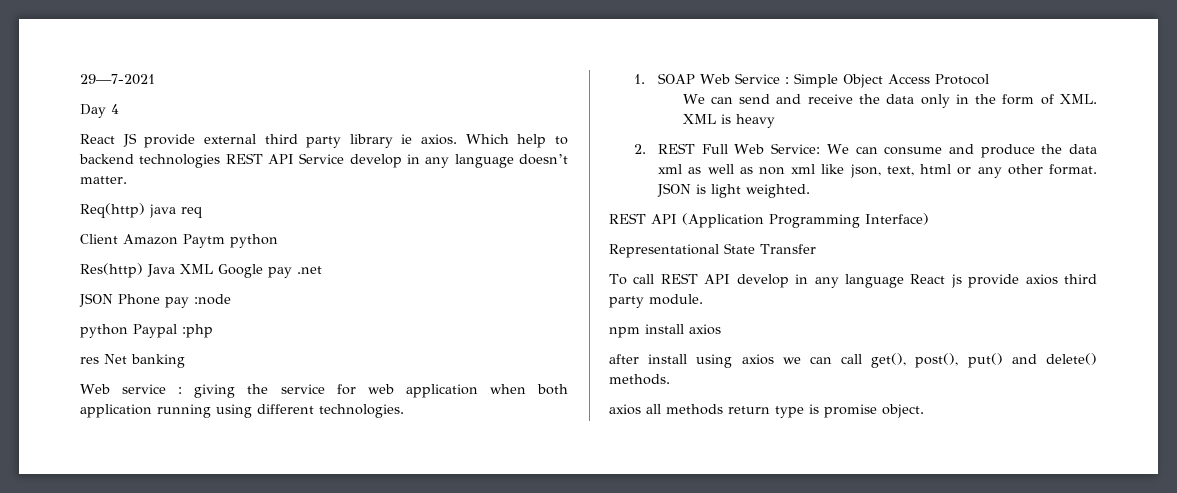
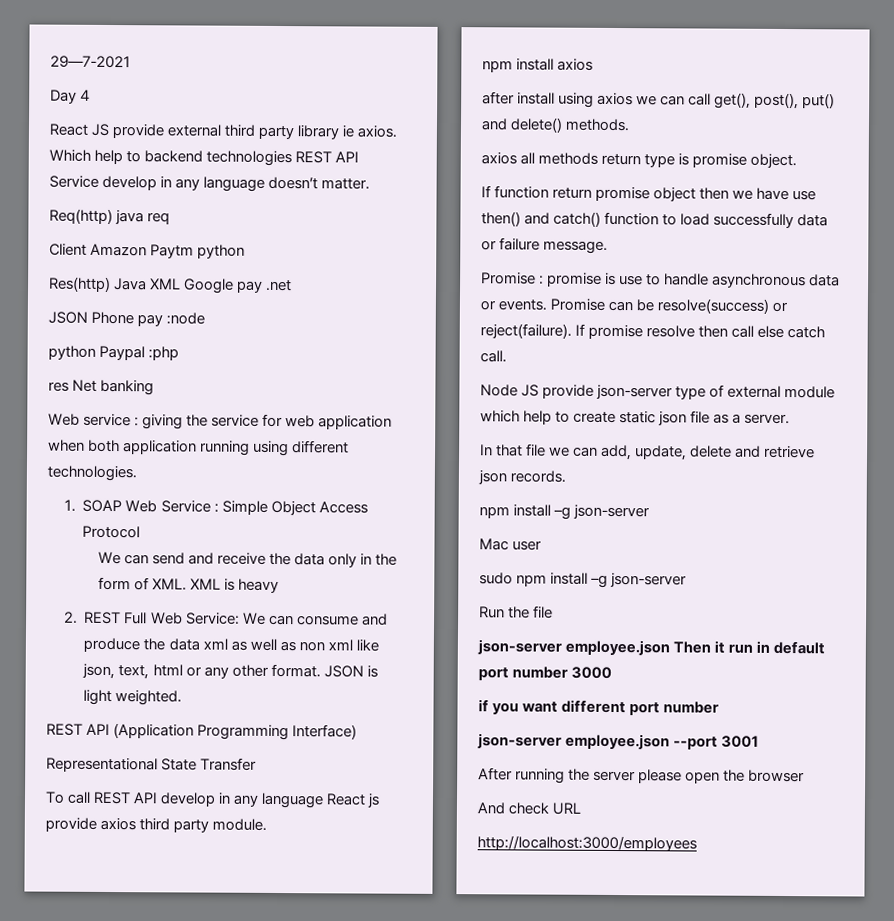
+ If function return promise object then we have use then() and catch() function to load successfully data or failure message.
+ Promise : promise is use to handle asynchronous data or events. Promise can be resolve(success) or reject(failure). If promise resolve then call else catch call.
+ Node JS provide json-server type of external module which help to create static json file as a server.
+ In that file we can add, update, delete and retrieve json records.
+ npm install –g json-server
+ Mac user
+ sudo npm install –g json-server
+ Run the file
+ json-server employee.json Then it run in default port number 3000
+ if you want different port number
+ json-server employee.json --port 3001
+ After running the server please open the browser
+ And check URL
+ http://localhost:3000/employees

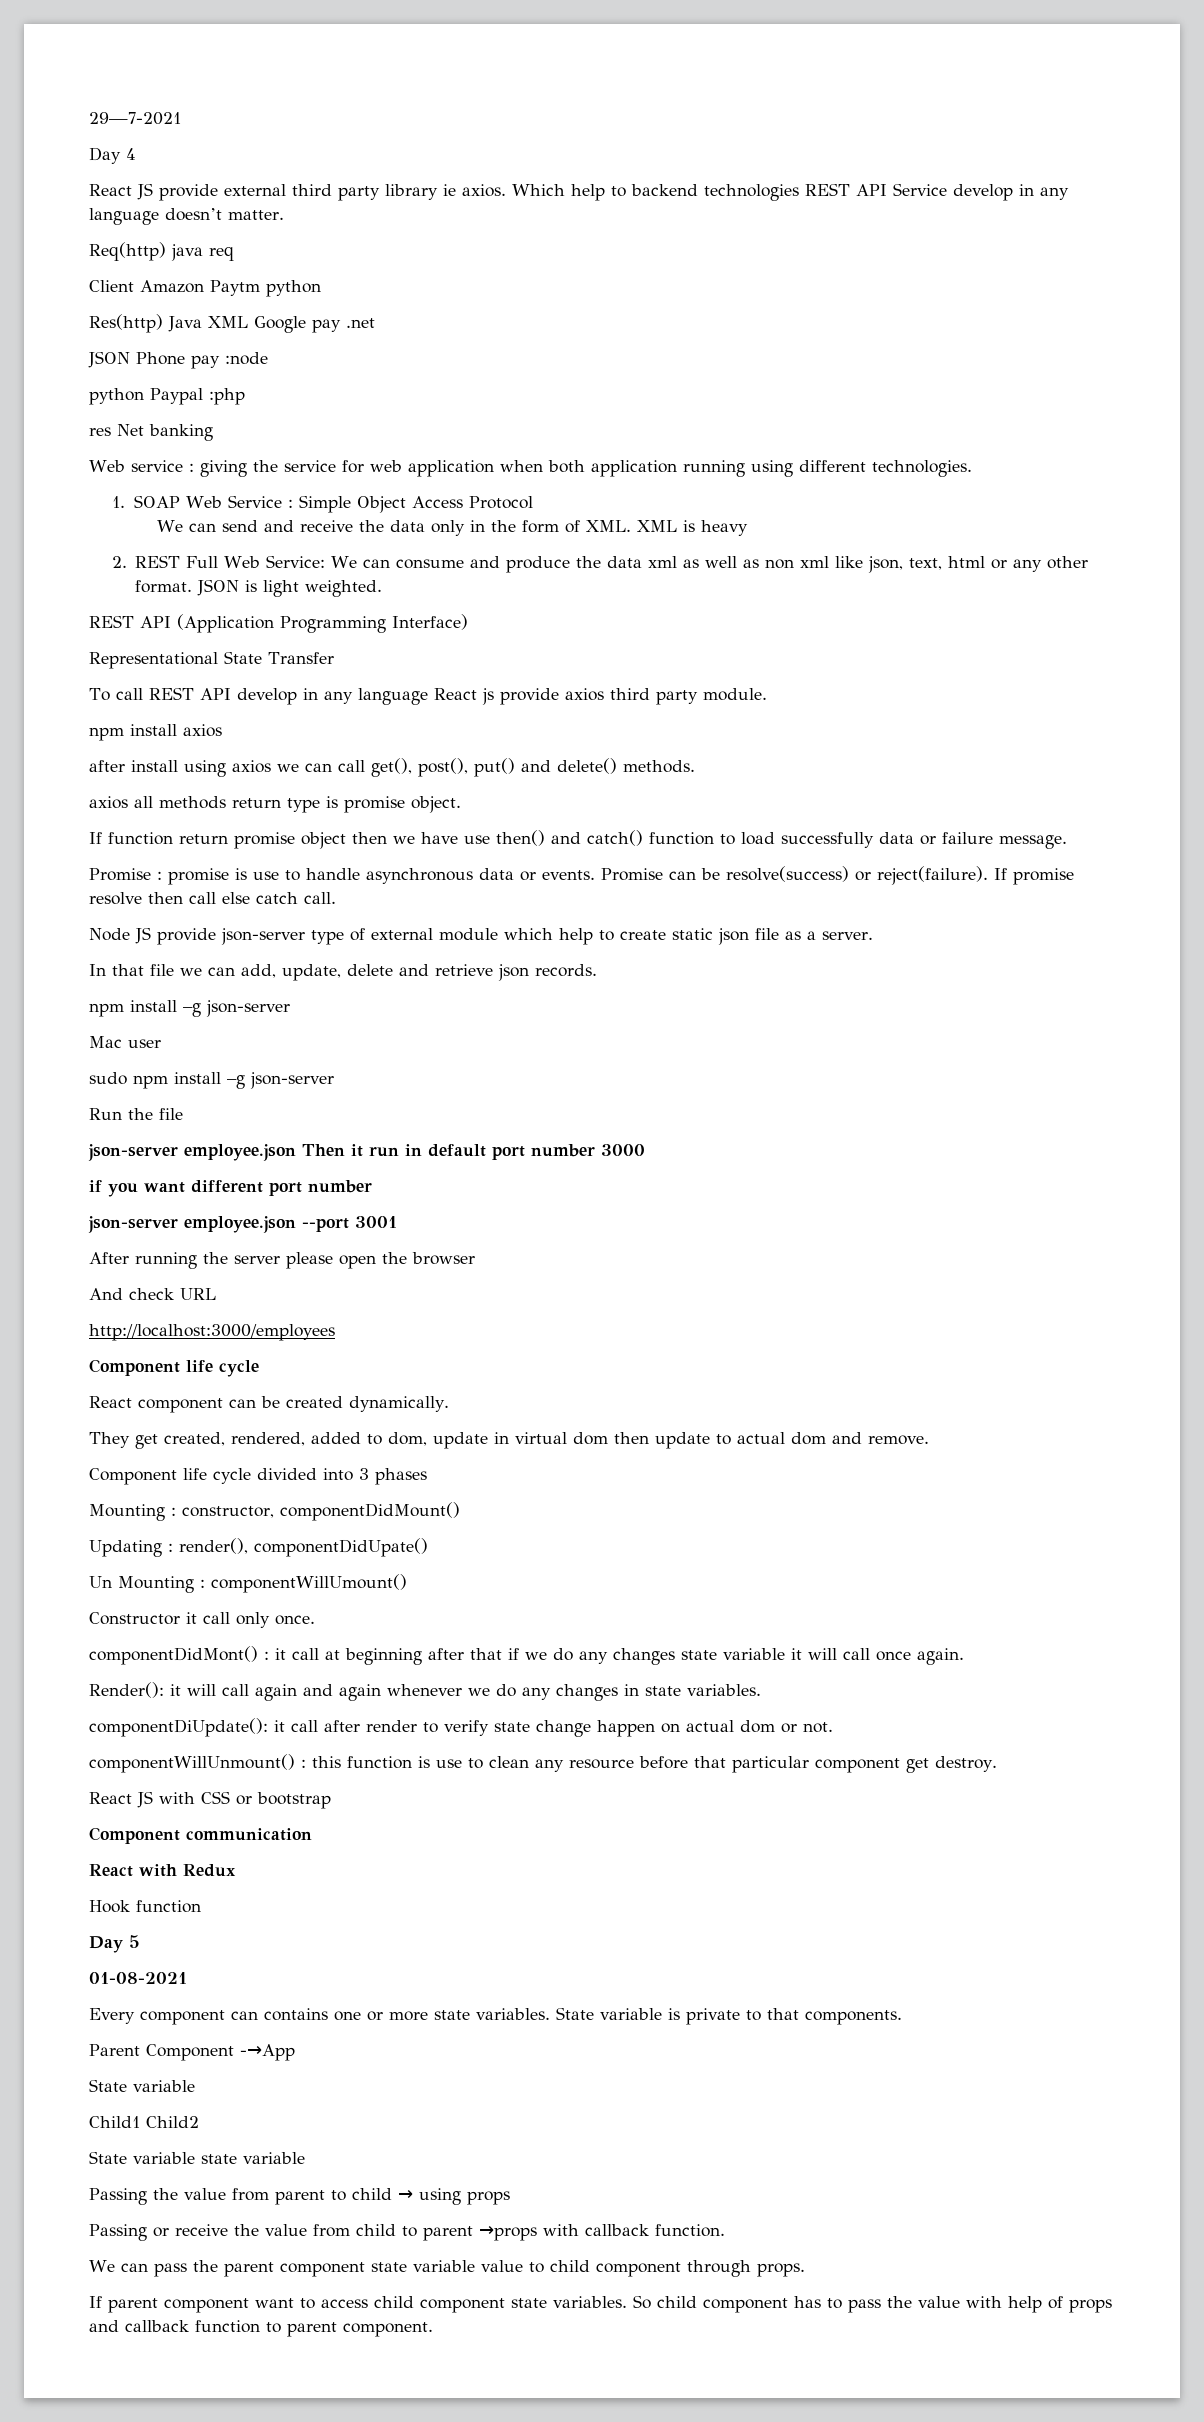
  http://localhost:3000/employees
+ Component life cycle
+ React component can be created dynamically.
+ They get created, rendered, added to dom, update in virtual dom then update to actual dom and remove.
+ Component life cycle divided into 3 phases
+ Mounting : constructor, componentDidMount()
+ Updating : render(), componentDidUpate()
+ Un Mounting : componentWillUmount()
+ Constructor it call only once.
+ componentDidMont() : it call at beginning after that if we do any changes state variable it will call once again.
+ Render(): it will call again and again whenever we do any changes in state variables.
+ componentDiUpdate(): it call after render to verify state change happen on actual dom or not.
+ componentWillUnmount() : this function is use to clean any resource before that particular component get destroy.
+ React JS with CSS or bootstrap
+ Component communication
+ React with Redux
+ Hook function
+ Day 5
+ 01-08-2021
+ Every component can contains one or more state variables. State variable is private to that components.
+ Parent Component -→App
+ State variable
+ Child1 Child2
+ State variable state variable
+ Passing the value from parent to child → using props
+ Passing or receive the value from child to parent →props with callback function.
+ We can pass the parent component state variable value to child component through props.
+ If parent component want to access child component state variables. So child component has to pass the value with help of props and callback function to parent component.

